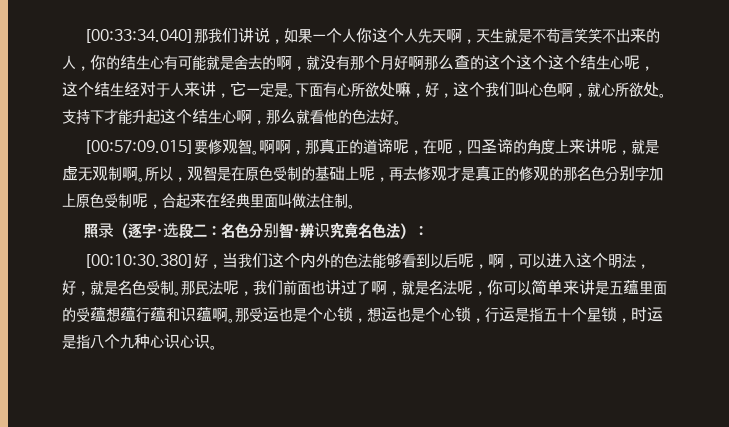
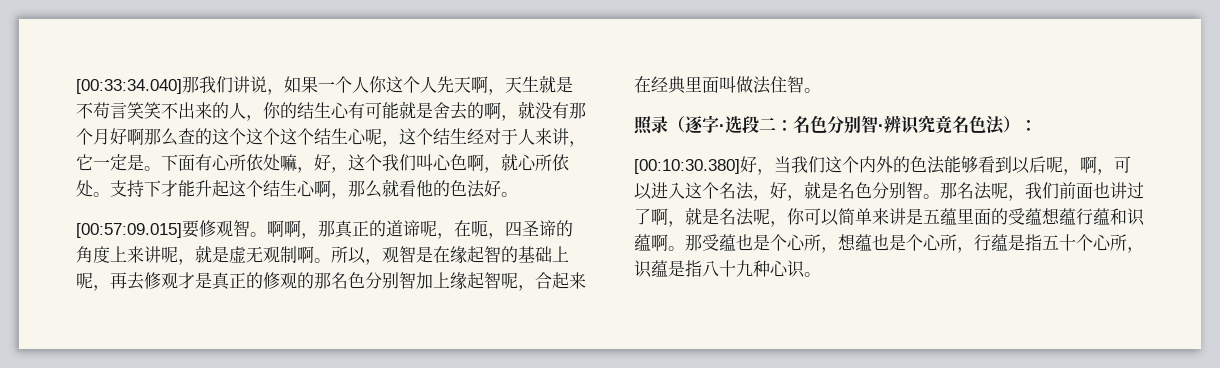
- 下面有心所欲处嘛，好，这个我们叫心色啊，就心所欲处。
+ 下面有心所依处嘛，好，这个我们叫心色啊，就心所依处。
- 所以，观智是在原色受制的基础上呢，再去修观才是真正的修观的那名色分别字加上原色受制呢，合起来在经典里面叫做法住制。
+ 所以，观智是在缘起智的基础上呢，再去修观才是真正的修观的那名色分别智加上缘起智呢，合起来在经典里面叫做法住智。
- [00:10:30.380]好，当我们这个内外的色法能够看到以后呢，啊，可以进入这个明法，好，就是名色受制。那民法呢，我们前面也讲过了啊，就是名法呢，你可以简单来讲是五蕴里面的受蕴想蕴行蕴和识蕴啊。
+ [00:10:30.380]好，当我们这个内外的色法能够看到以后呢，啊，可以进入这个名法，好，就是名色分别智。那名法呢，我们前面也讲过了啊，就是名法呢，你可以简单来讲是五蕴里面的受蕴想蕴行蕴和识蕴啊。
- 那受运也是个心锁，想运也是个心锁，行运是指五十个星锁，时运是指八个九种心识心识。
+ 那受蕴也是个心所，想蕴也是个心所，行蕴是指五十个心所，识蕴是指八十九种心识。

